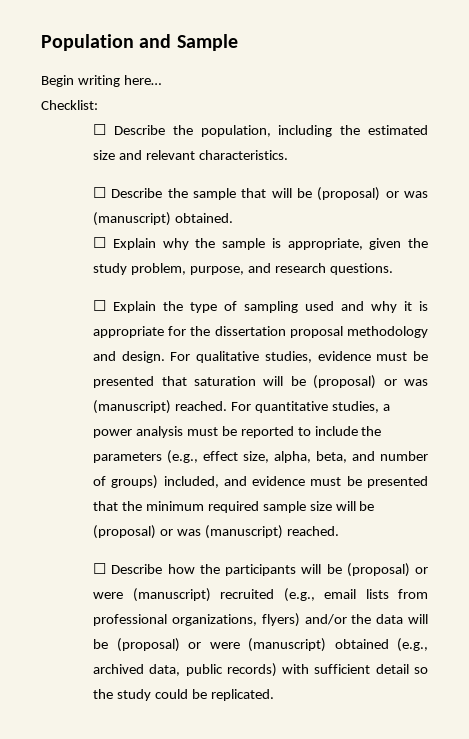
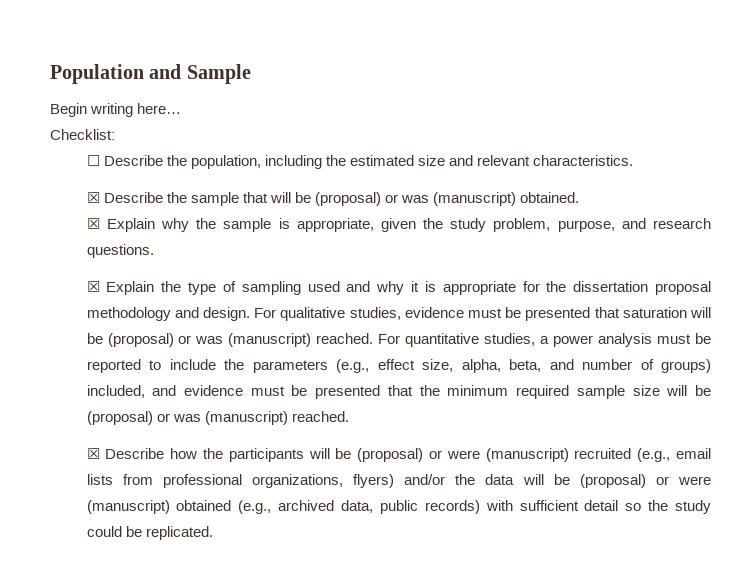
- ☐ Describe the sample that will be (proposal) or was (manuscript) obtained.
+ ☒ Describe the sample that will be (proposal) or was (manuscript) obtained.
- ☐ Explain why the sample is appropriate, given the study problem, purpose, and research questions.
+ ☒ Explain why the sample is appropriate, given the study problem, purpose, and research questions.
- ☐ Explain the type of sampling used and why it is appropriate for the dissertation proposal methodology and design.
+ ☒ Explain the type of sampling used and why it is appropriate for the dissertation proposal methodology and design.
- ☐ Describe how the participants will be (proposal) or were (manuscript) recruited (e.g., email lists from professional organizations, flyers) and/or the data will be (proposal) or were (manuscript) obtained (e.g., archived data, public records) with sufficient detail so the study could be replicated.
+ ☒ Describe how the participants will be (proposal) or were (manuscript) recruited (e.g., email lists from professional organizations, flyers) and/or the data will be (proposal) or were (manuscript) obtained (e.g., archived data, public records) with sufficient detail so the study could be replicated.

